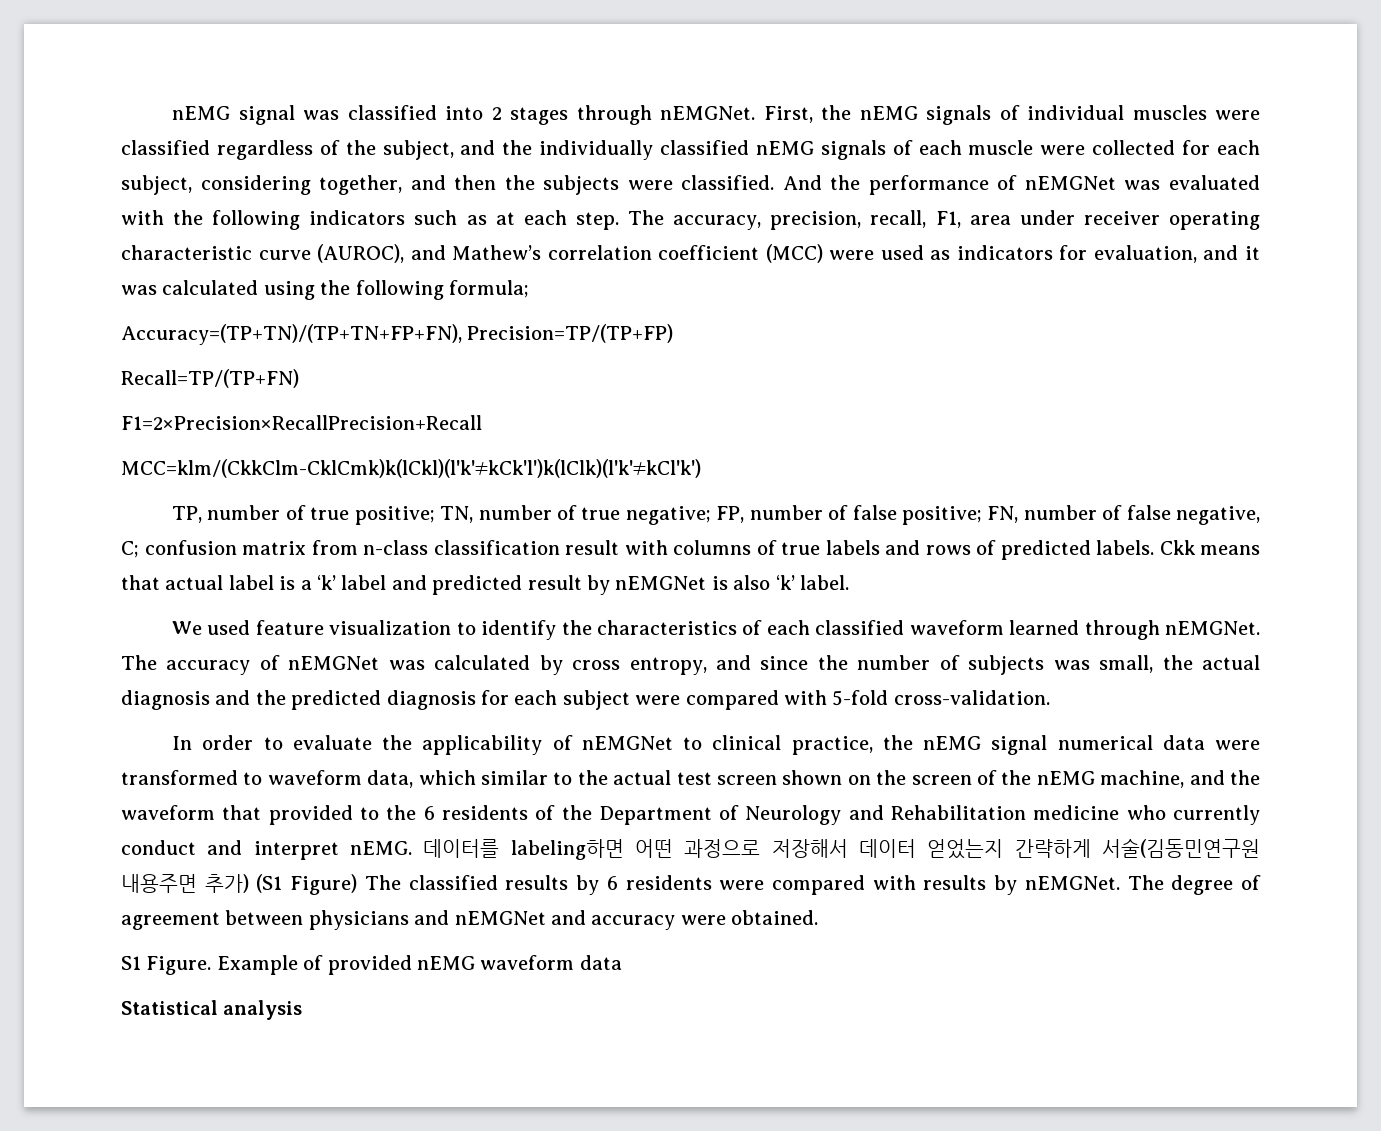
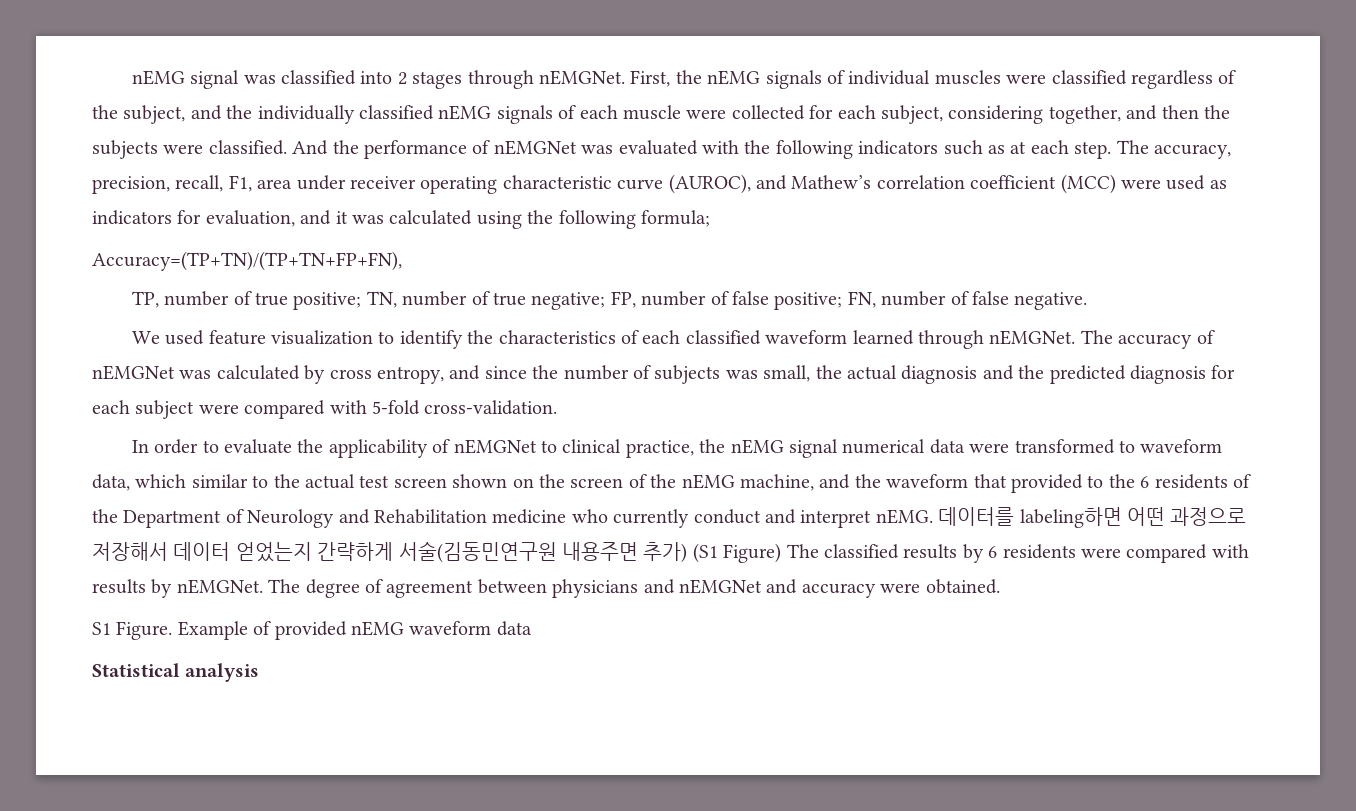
- Accuracy=(TP+TN)/(TP+TN+FP+FN), Precision=TP/(TP+FP)
- Recall=TP/(TP+FN)
- F1=2×Precision×RecallPrecision+Recall
- MCC=klm/(CkkClm-CklCmk)k(lCkl)(l'k'≠kCk'l')k(lClk)(l'k'≠kCl'k')
+ Accuracy=(TP+TN)/(TP+TN+FP+FN),
- TP, number of true positive; TN, number of true negative; FP, number of false positive; FN, number of false negative, C; confusion matrix from n-class classification result with columns of true labels and rows of predicted labels. Ckk means that actual label is a ‘k’ label and predicted result by nEMGNet is also ‘k’ label.
+ TP, number of true positive; TN, number of true negative; FP, number of false positive; FN, number of false negative.

